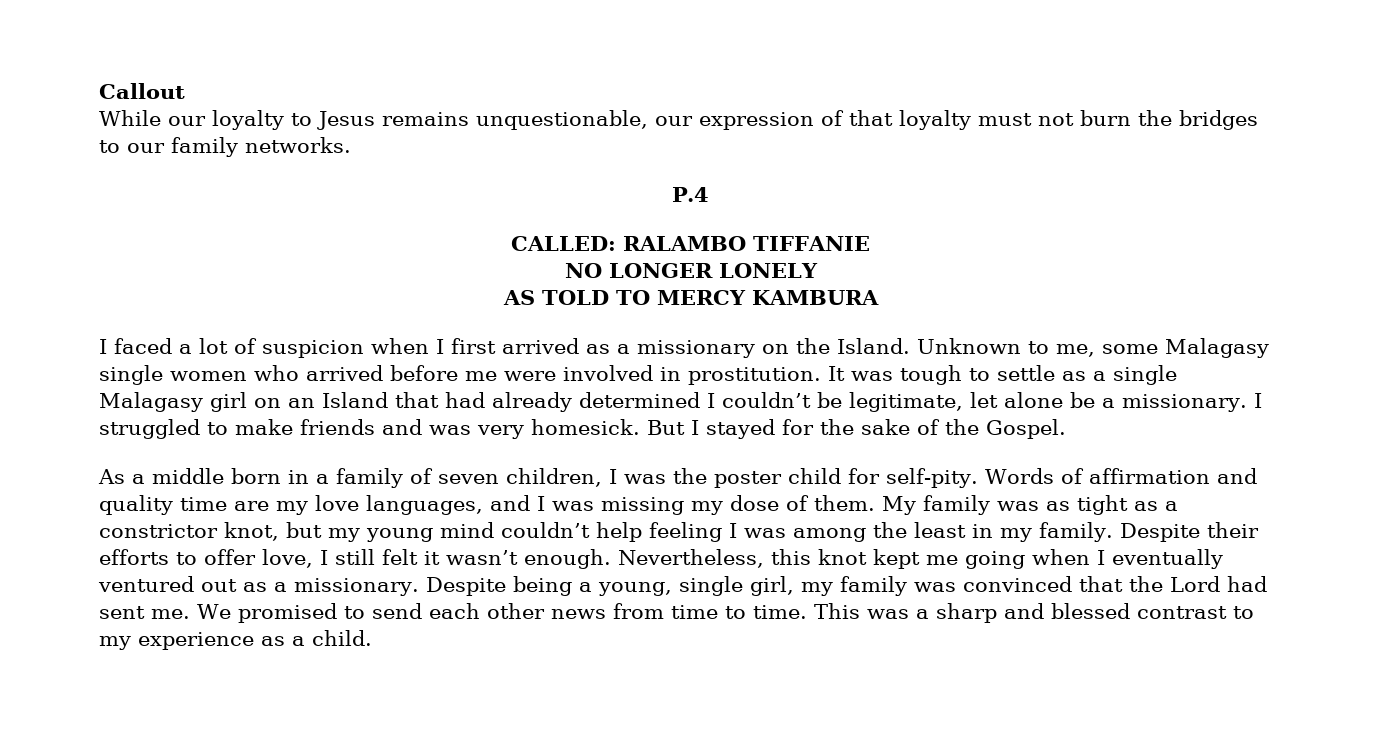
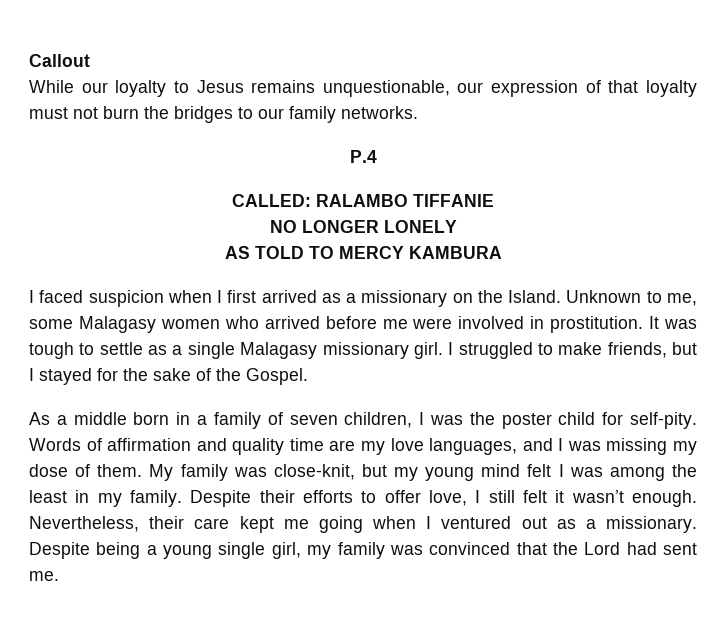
- I faced a lot of suspicion when I first arrived as a missionary on the Island.
+ I faced suspicion when I first arrived as a missionary on the Island.
- Unknown to me, some Malagasy single women who arrived before me were involved in prostitution.
+ Unknown to me, some Malagasy women who arrived before me were involved in prostitution.
- It was tough to settle as a single Malagasy girl on an Island that had already determined I couldn’t be legitimate, let alone be a missionary. I struggled to make friends and was very homesick. But I stayed for the sake of the Gospel.
+ It was tough to settle as a single Malagasy missionary girl. I struggled to make friends, but I stayed for the sake of the Gospel.
- My family was as tight as a constrictor knot, but my young mind couldn’t help feeling I was among the least in my family.
+ My family was close-knit, but my young mind felt I was among the least in my family.
- Nevertheless, this knot kept me going when I eventually ventured out as a missionary.
+ Nevertheless, their care kept me going when I ventured out as a missionary.
- Despite being a young, single girl, my family was convinced that the Lord had sent me. We promised to send each other news from time to time. This was a sharp and blessed contrast to my experience as a child.
+ Despite being a young single girl, my family was convinced that the Lord had sent me.

